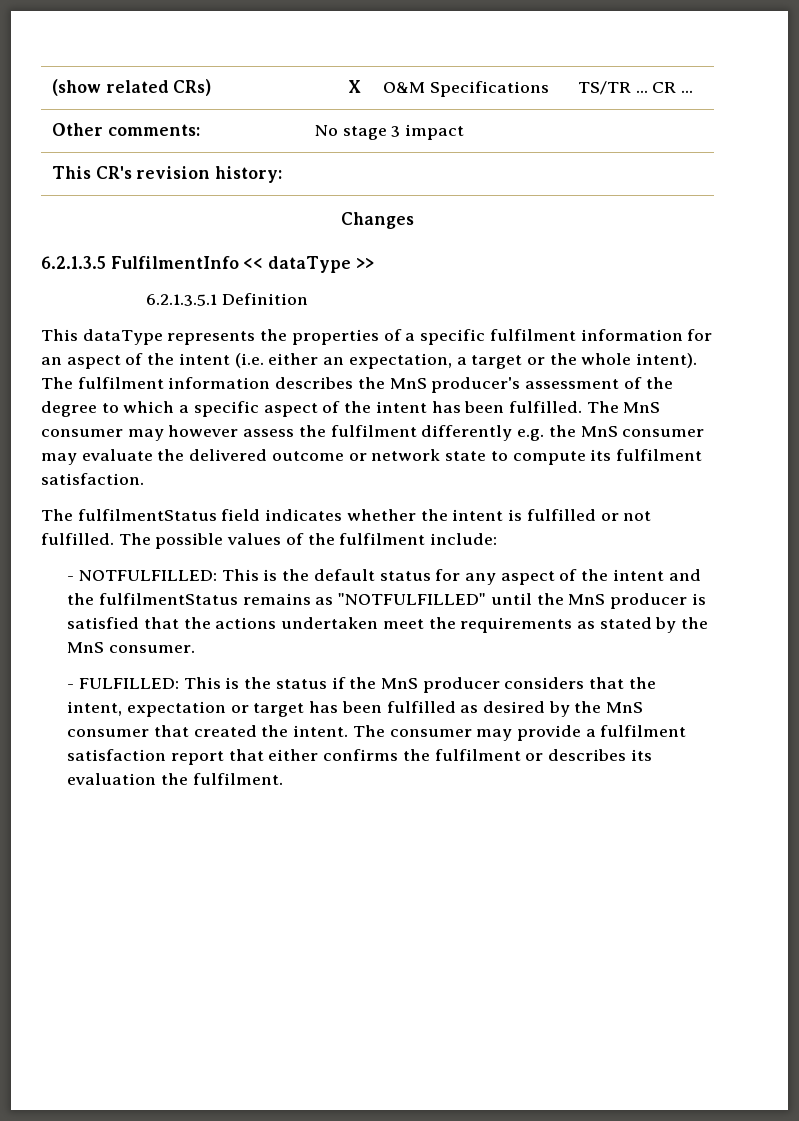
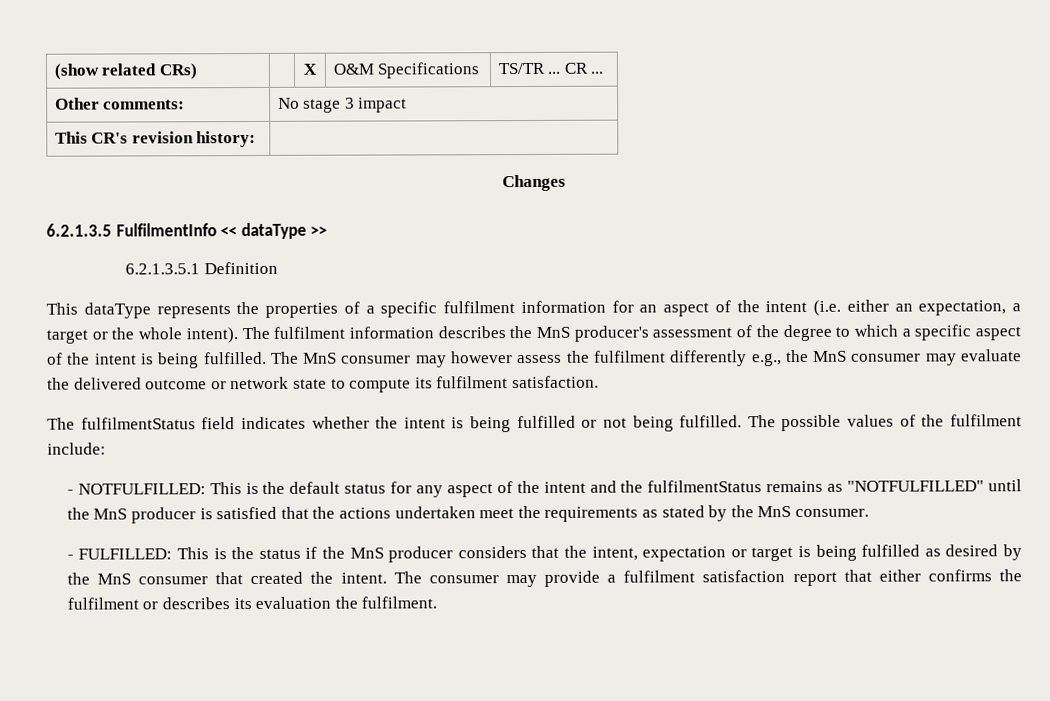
- The fulfilment information describes the MnS producer's assessment of the degree to which a specific aspect of the intent has been fulfilled.
+ The fulfilment information describes the MnS producer's assessment of the degree to which a specific aspect of the intent is being fulfilled.
- The MnS consumer may however assess the fulfilment differently e.g. the MnS consumer may evaluate the delivered outcome or network state to compute its fulfilment satisfaction.
+ The MnS consumer may however assess the fulfilment differently e.g., the MnS consumer may evaluate the delivered outcome or network state to compute its fulfilment satisfaction.
- The fulfilmentStatus field indicates whether the intent is fulfilled or not fulfilled.
+ The fulfilmentStatus field indicates whether the intent is being fulfilled or not being fulfilled.
- - FULFILLED: This is the status if the MnS producer considers that the intent, expectation or target has been fulfilled as desired by the MnS consumer that created the intent.
+ - FULFILLED: This is the status if the MnS producer considers that the intent, expectation or target is being fulfilled as desired by the MnS consumer that created the intent.

